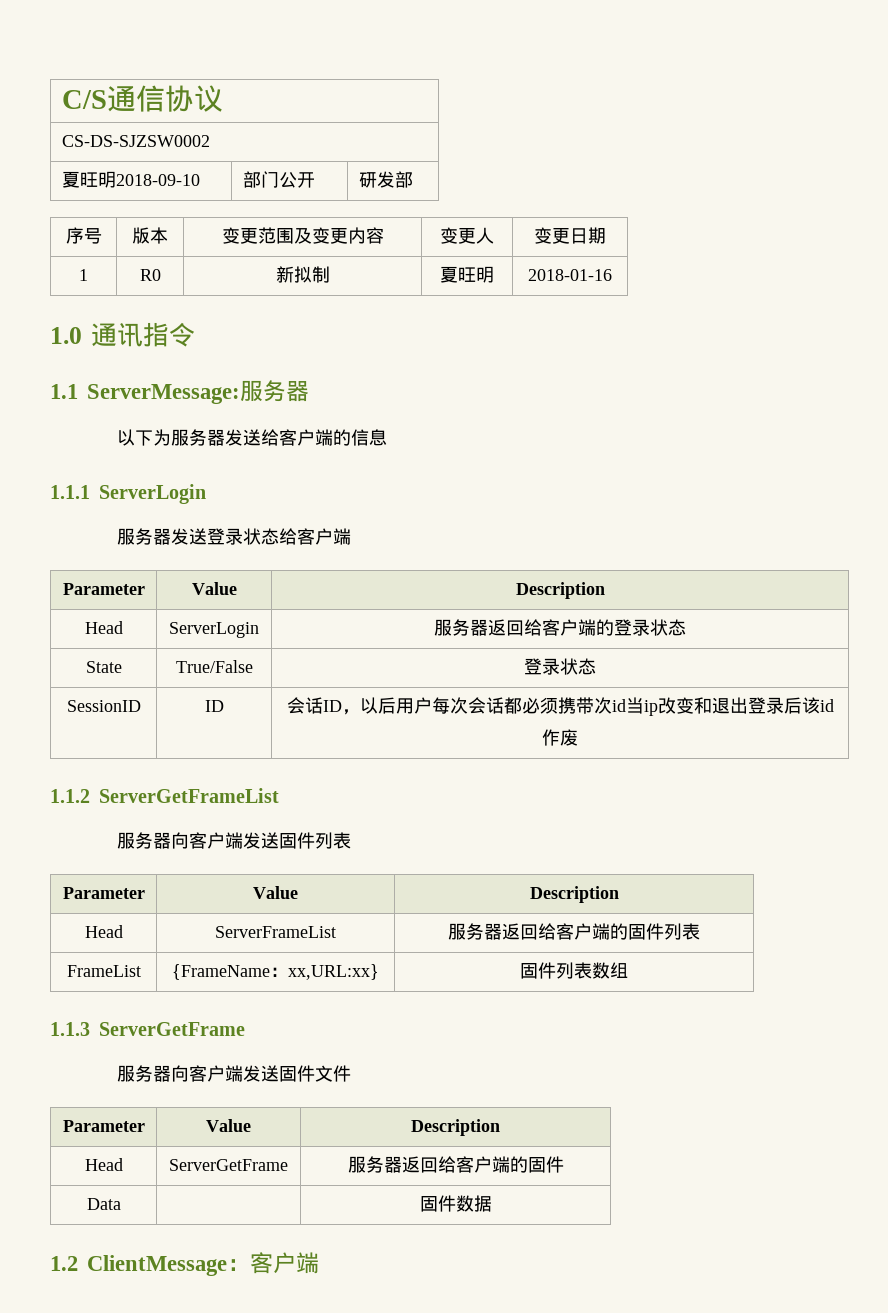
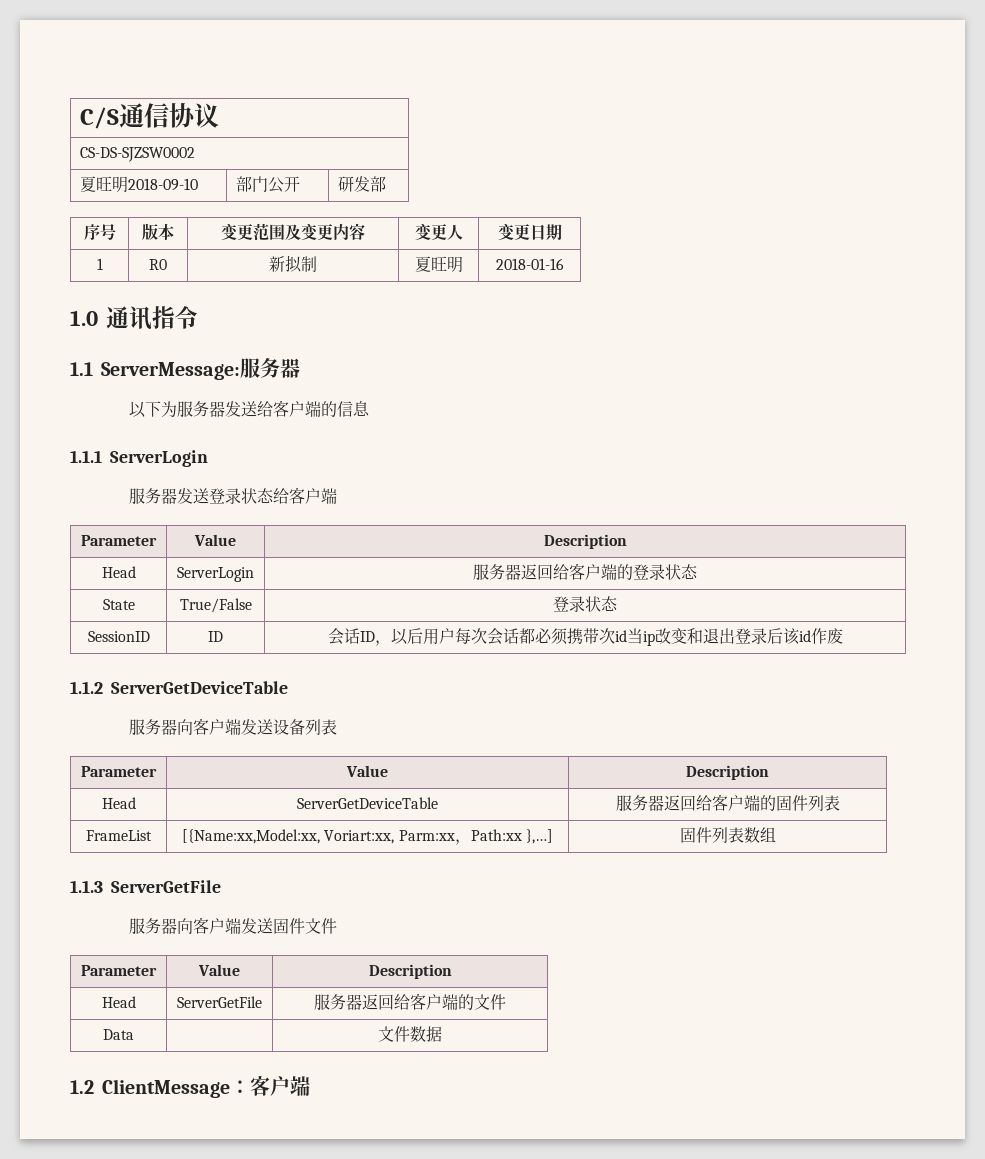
- 1.1.2 ServerGetFrameList
- 服务器向客户端发送固件列表
+ 1.1.2 ServerGetDeviceTable
+ 服务器向客户端发送设备列表
- Head | ServerFrameList | 服务器返回给客户端的固件列表
+ Head | ServerGetDeviceTable | 服务器返回给客户端的固件列表
- FrameList | {FrameName：xx,URL:xx} | 固件列表数组
+ FrameList | [{Name:xx,Model:xx, Voriart:xx, Parm:xx，Path:xx },…] | 固件列表数组
- 1.1.3 ServerGetFrame
+ 1.1.3 ServerGetFile
- Head | ServerGetFrame | 服务器返回给客户端的固件
+ Head | ServerGetFile | 服务器返回给客户端的文件
- Data | | 固件数据
+ Data | | 文件数据

